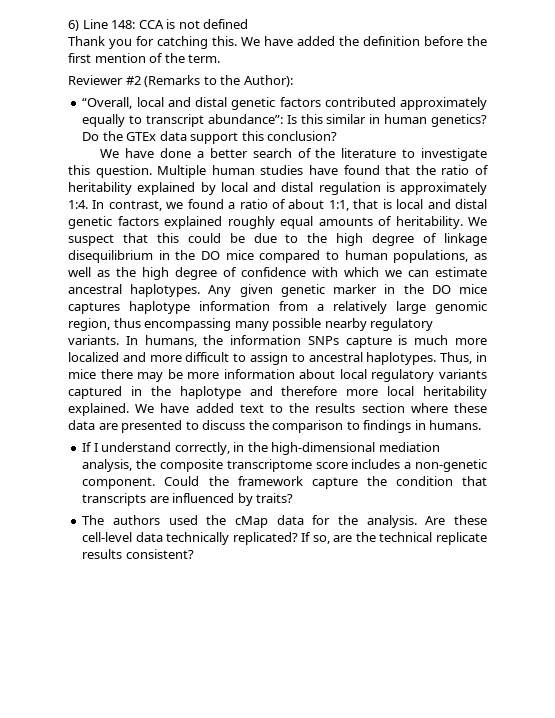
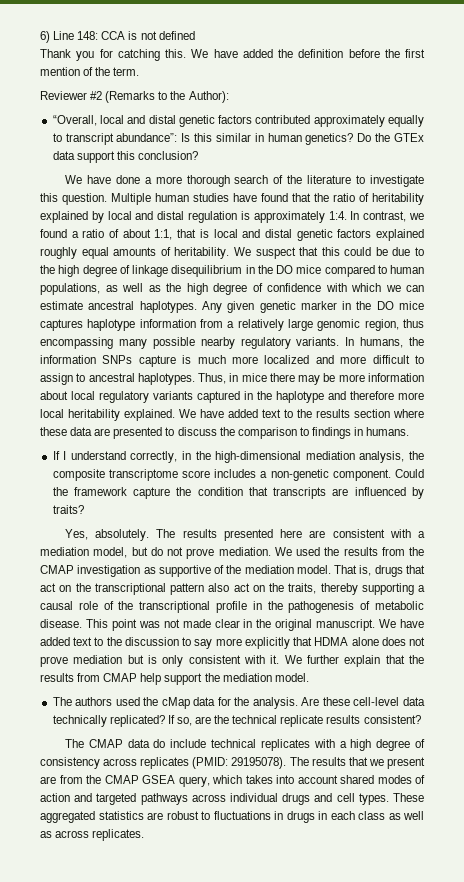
- We have done a better search of the literature to investigate this question.
+ We have done a more thorough search of the literature to investigate this question.
+ Yes, absolutely. The results presented here are consistent with a mediation model, but do not prove mediation. We used the results from the CMAP investigation as supportive of the mediation model. That is, drugs that act on the transcriptional pattern also act on the traits, thereby supporting a causal role of the transcriptional profile in the pathogenesis of metabolic disease. This point was not made clear in the original manuscript. We have added text to the discussion to say more explicitly that HDMA alone does not prove mediation but is only consistent with it. We further explain that the results from CMAP help support the mediation model.
+ The CMAP data do include technical replicates with a high degree of consistency across replicates (PMID: 29195078). The results that we present are from the CMAP GSEA query, which takes into account shared modes of action and targeted pathways across individual drugs and cell types. These aggregated statistics are robust to fluctuations in drugs in each class as well as across replicates.

